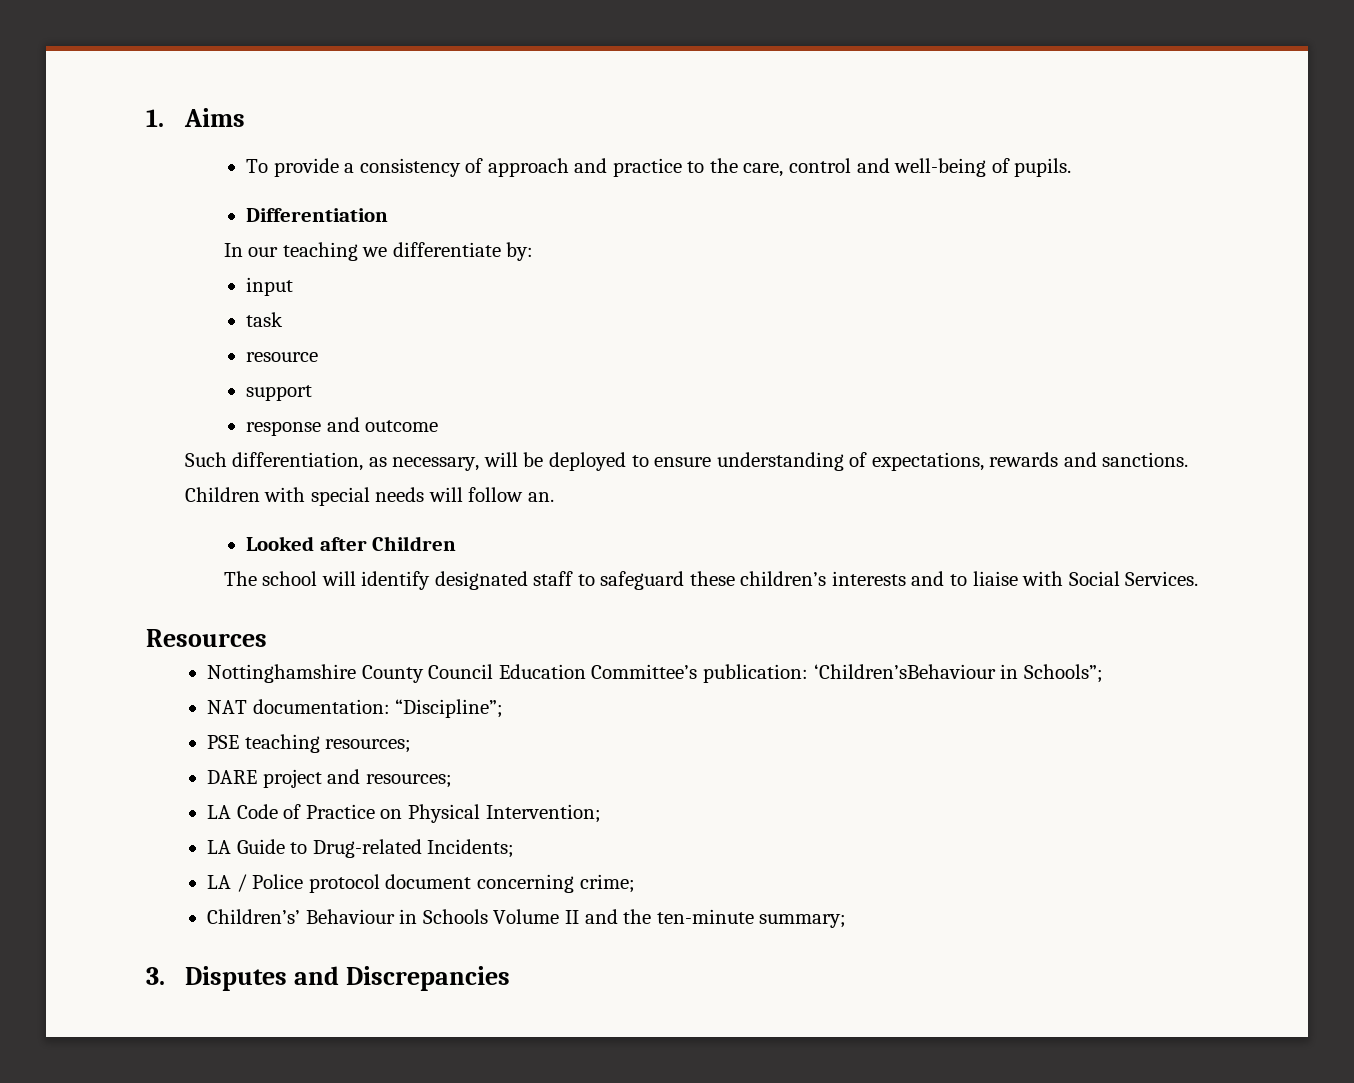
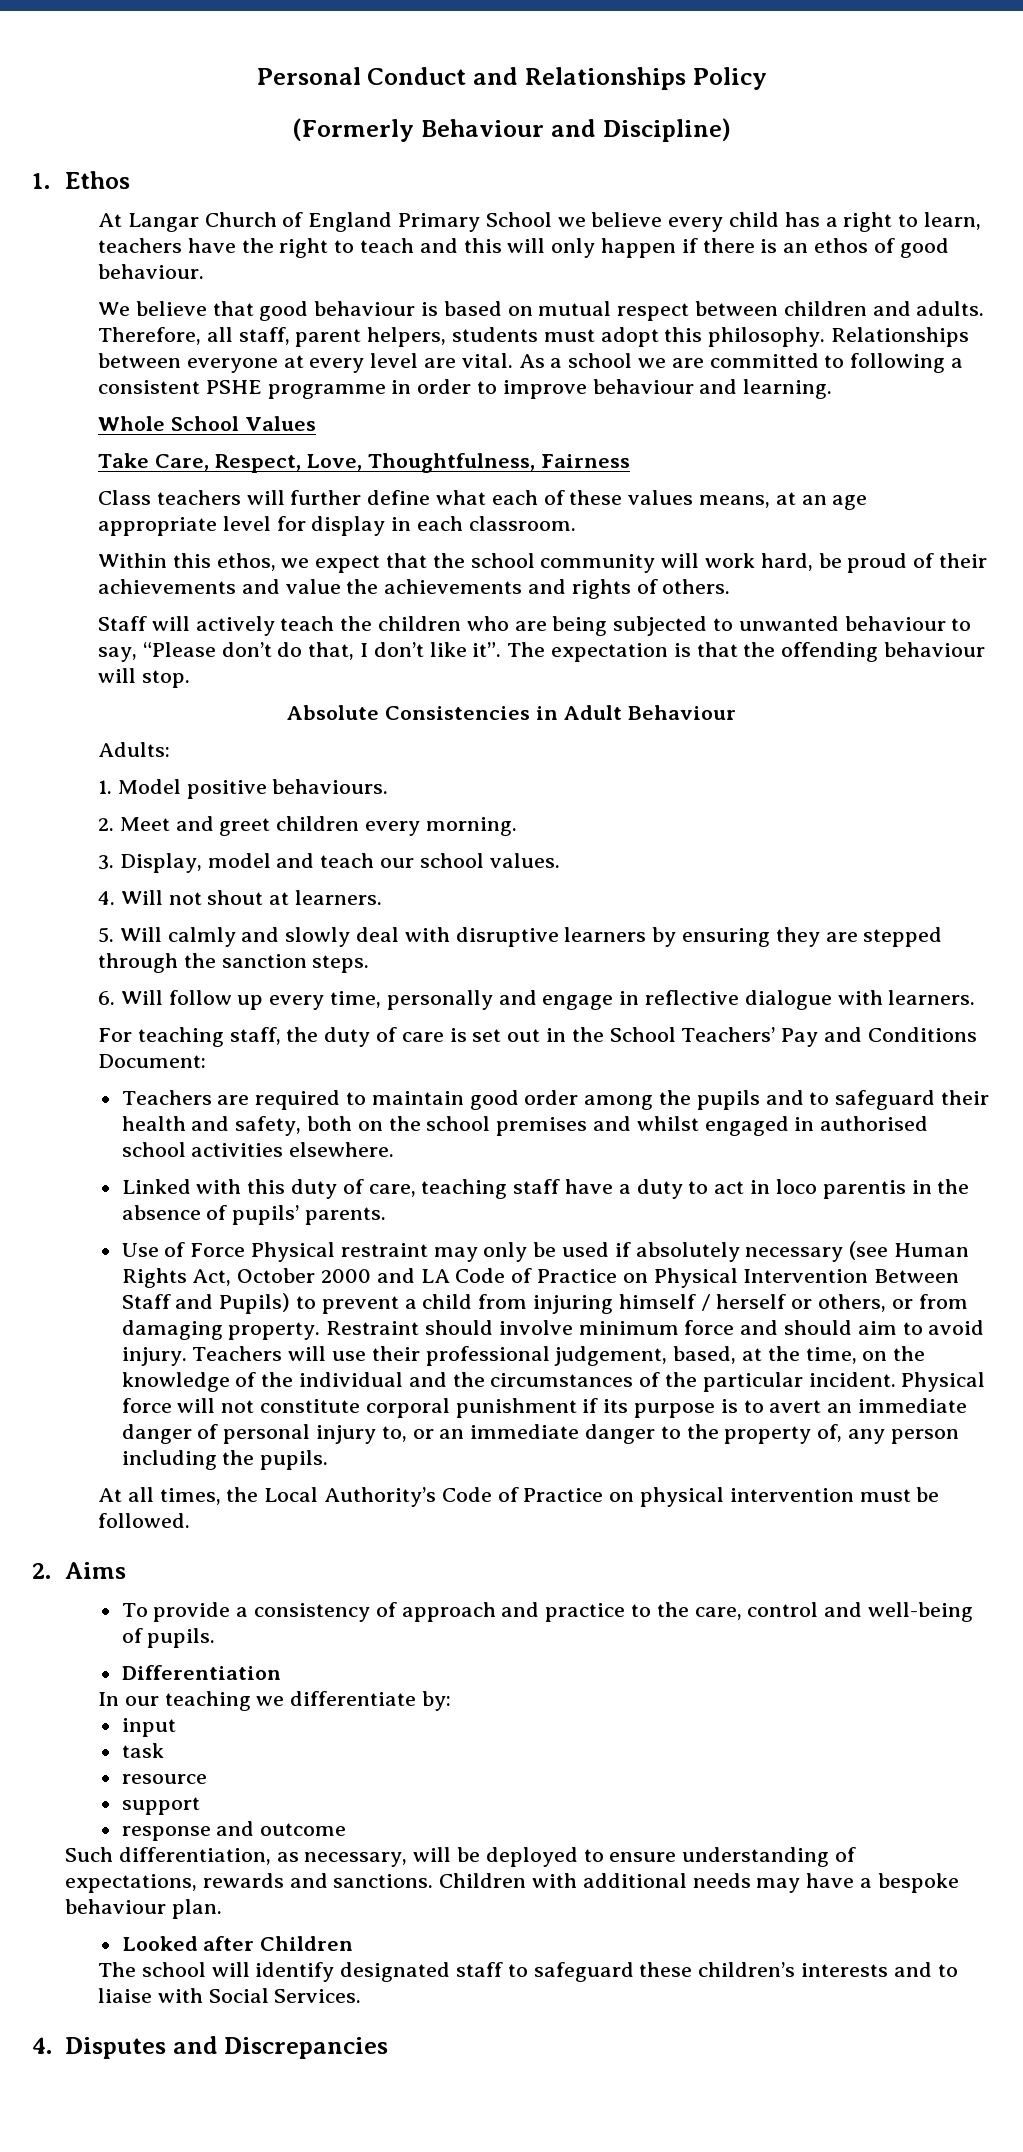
- 1. Aims
+ Personal Conduct and Relationships Policy
+ (Formerly Behaviour and Discipline)
+ 1. Ethos
+ At Langar Church of England Primary School we believe every child has a right to learn, teachers have the right to teach and this will only happen if there is an ethos of good behaviour.
+ We believe that good behaviour is based on mutual respect between children and adults. Therefore, all staff, parent helpers, students must adopt this philosophy. Relationships between everyone at every level are vital. As a school we are committed to following a consistent PSHE programme in order to improve behaviour and learning.
+ Whole School Values
+ Take Care, Respect, Love, Thoughtfulness, Fairness
+ Class teachers will further define what each of these values means, at an age appropriate level for display in each classroom.
+ Within this ethos, we expect that the school community will work hard, be proud of their achievements and value the achievements and rights of others.
+ Staff will actively teach the children who are being subjected to unwanted behaviour to say, “Please don’t do that, I don’t like it”. The expectation is that the offending behaviour will stop.
+ Absolute Consistencies in Adult Behaviour
+ Adults:
+ 1. Model positive behaviours.
+ 2. Meet and greet children every morning.
+ 3. Display, model and teach our school values.
+ 4. Will not shout at learners.
+ 5. Will calmly and slowly deal with disruptive learners by ensuring they are stepped through the sanction steps.
+ 6. Will follow up every time, personally and engage in reflective dialogue with learners.
+ For teaching staff, the duty of care is set out in the School Teachers’ Pay and Conditions Document:
+ Teachers are required to maintain good order among the pupils and to safeguard their health and safety, both on the school premises and whilst engaged in authorised school activities elsewhere.
+ Linked with this duty of care, teaching staff have a duty to act in loco parentis in the absence of pupils’ parents.
+ Use of Force Physical restraint may only be used if absolutely necessary (see Human Rights Act, October 2000 and LA Code of Practice on Physical Intervention Between Staff and Pupils) to prevent a child from injuring himself / herself or others, or from damaging property. Restraint should involve minimum force and should aim to avoid injury. Teachers will use their professional judgement, based, at the time, on the knowledge of the individual and the circumstances of the particular incident. Physical force will not constitute corporal punishment if its purpose is to avert an immediate danger of personal injury to, or an immediate danger to the property of, any person including the pupils.
+ At all times, the Local Authority’s Code of Practice on physical intervention must be followed.
+ 2. Aims
- Children with special needs will follow an.
+ Children with additional needs may have a bespoke behaviour plan.
- Resources
- Nottinghamshire County Council Education Committee’s publication: ‘Children’sBehaviour in Schools”;
- NAT documentation: “Discipline”;
- PSE teaching resources;
- DARE project and resources;
- LA Code of Practice on Physical Intervention;
- LA Guide to Drug-related Incidents;
- LA / Police protocol document concerning crime;
- Children’s’ Behaviour in Schools Volume II and the ten-minute summary;
- 3. Disputes and Discrepancies
+ 4. Disputes and Discrepancies

